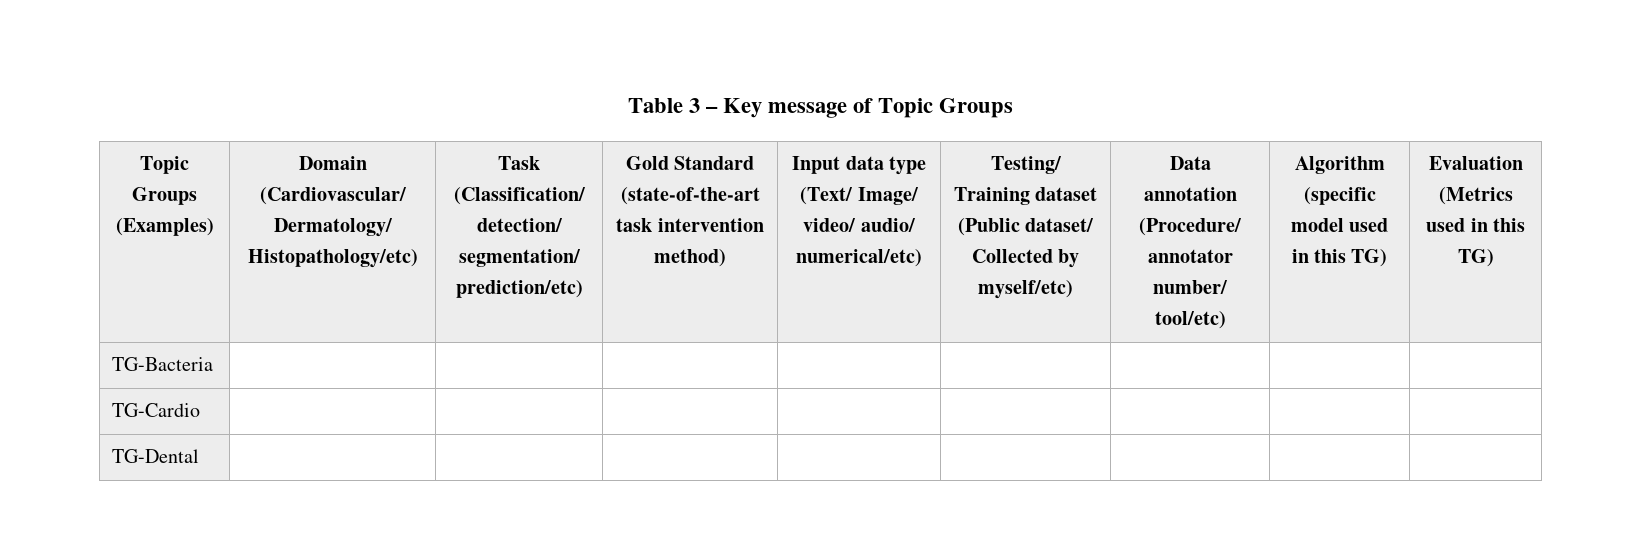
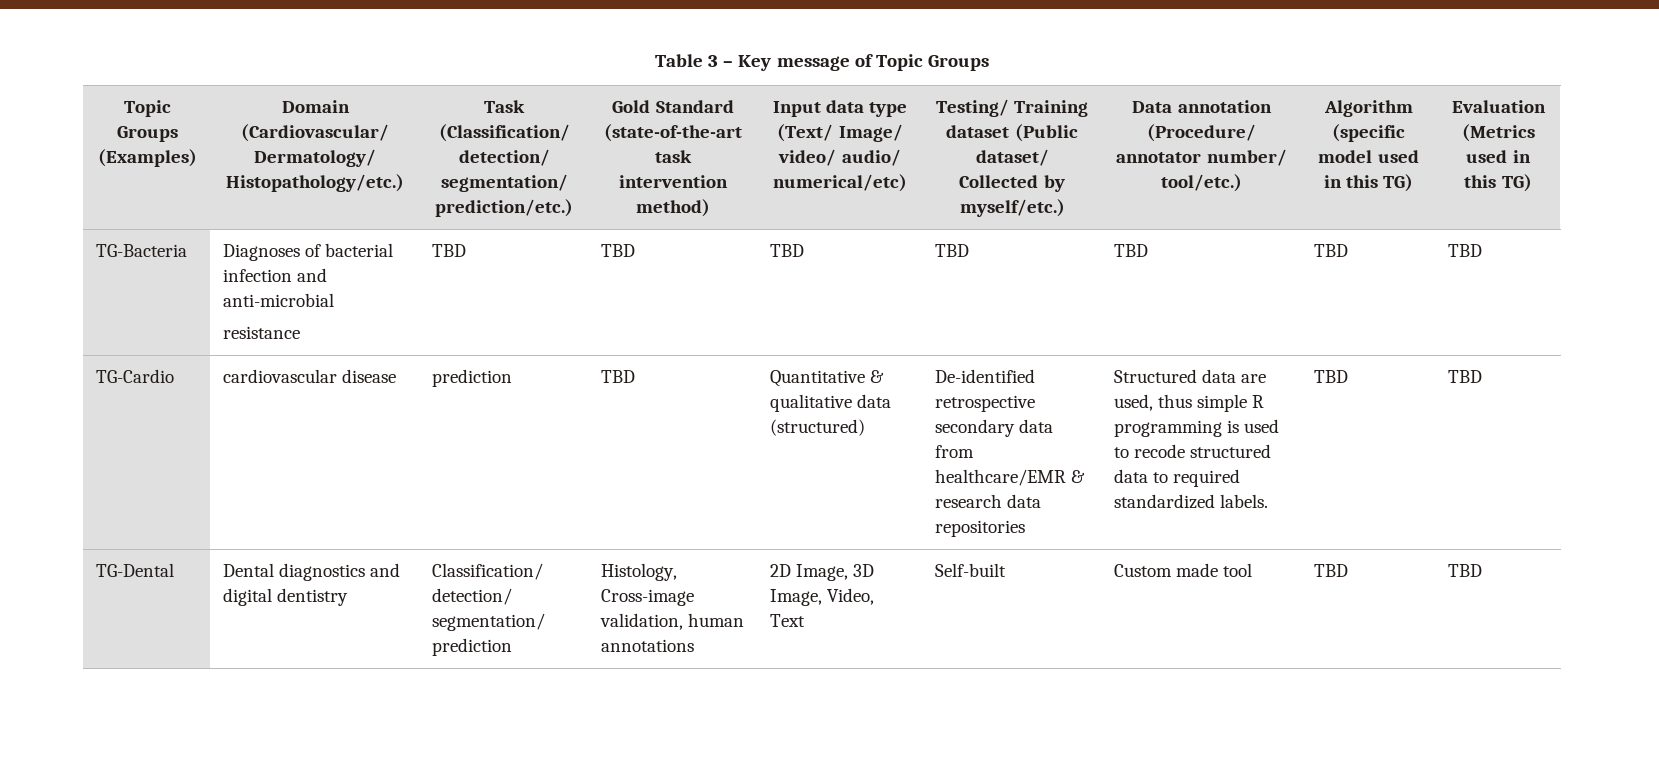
- Domain (Cardiovascular/ Dermatology/ Histopathology/etc)
+ Domain (Cardiovascular/ Dermatology/ Histopathology/etc.)
- Task (Classification/ detection/ segmentation/ prediction/etc)
+ Task (Classification/ detection/ segmentation/ prediction/etc.)
- Testing/ Training dataset (Public dataset/ Collected by myself/etc)
+ Testing/ Training dataset (Public dataset/ Collected by myself/etc.)
- Data annotation (Procedure/ annotator number/ tool/etc)
+ Data annotation (Procedure/ annotator number/ tool/etc.)
- TG-Bacteria | | | | | | | |
- TG-Cardio | | | | | | | |
- TG-Dental | | | | | | | |
+ TG-Bacteria | Diagnoses of bacterial infection and anti-microbial
+ resistance | TBD | TBD | TBD | TBD | TBD | TBD | TBD
+ TG-Cardio | cardiovascular disease | prediction | TBD | Quantitative & qualitative data (structured) | De-identified retrospective secondary data from healthcare/EMR & research data repositories | Structured data are used, thus simple R programming is used to recode structured data to required standardized labels. | TBD | TBD
+ TG-Dental | Dental diagnostics and digital dentistry | Classification/ detection/ segmentation/ prediction | Histology, Cross-image validation, human annotations | 2D Image, 3D Image, Video, Text | Self-built | Custom made tool | TBD | TBD

